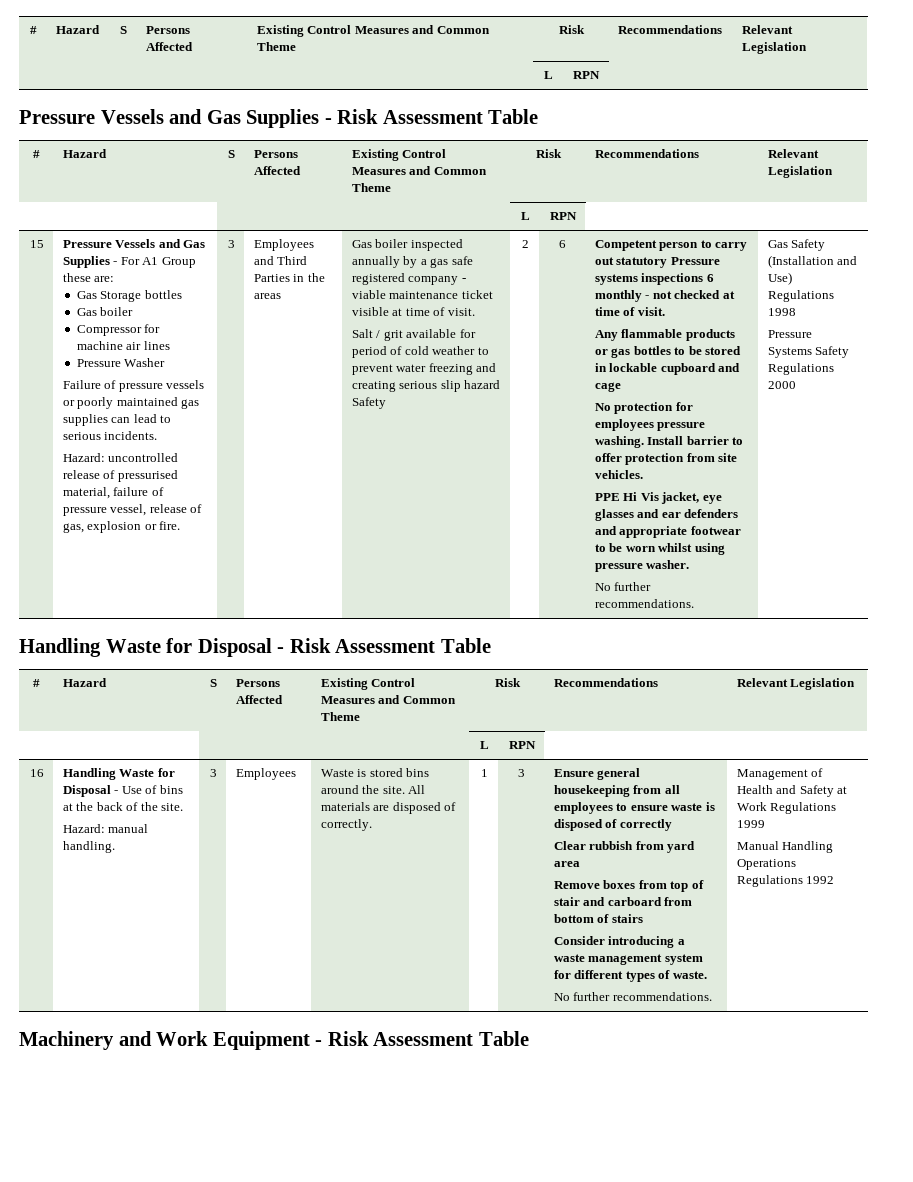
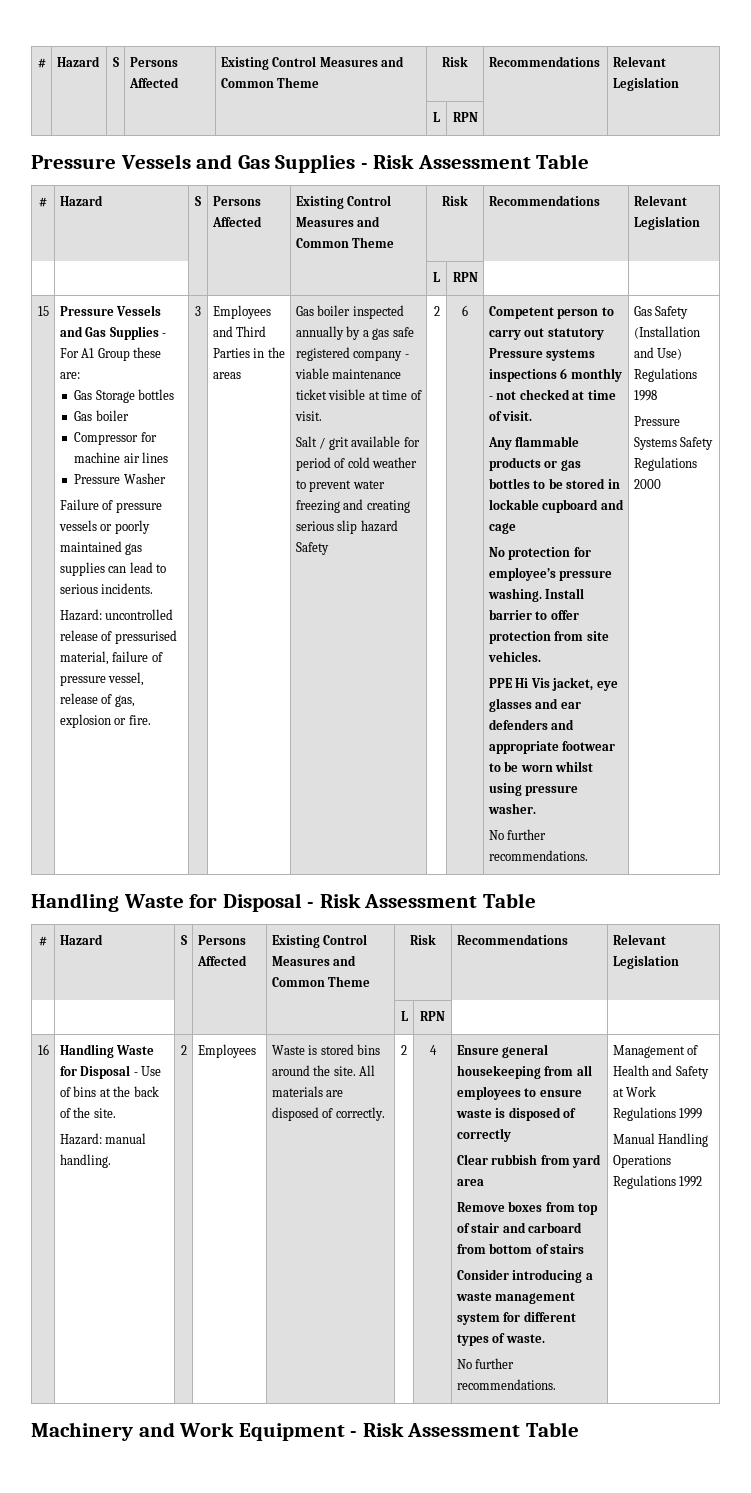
- No protection for employees pressure washing.
+ No protection for employee’s pressure washing.
- Hazard: manual handling. | 3
+ Hazard: manual handling. | 2
- 1 | 3
+ 2 | 4

